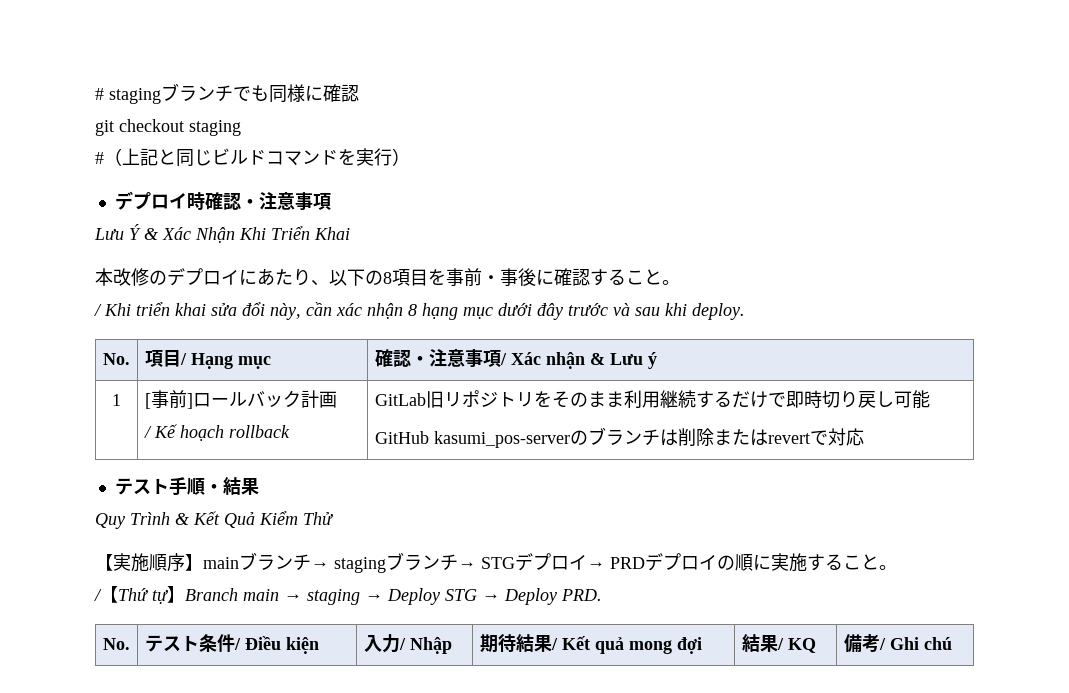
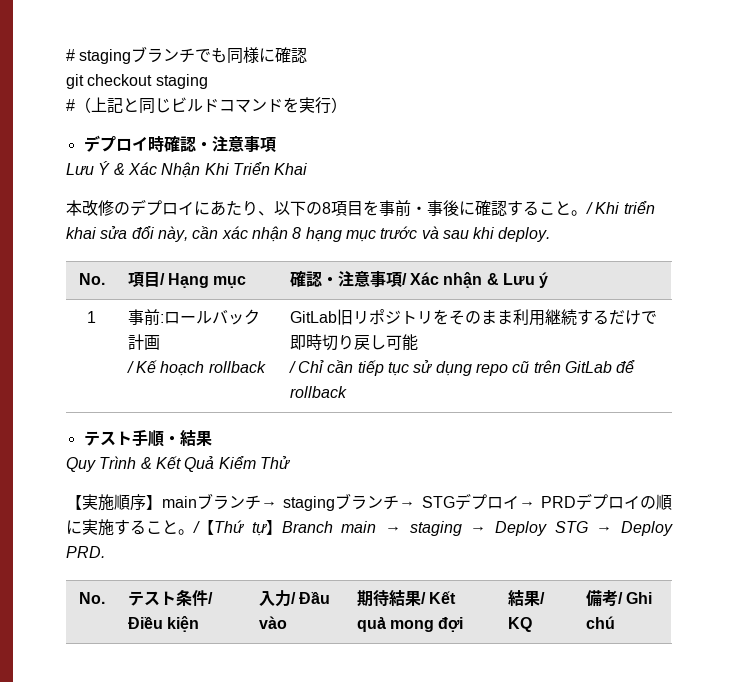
- 本改修のデプロイにあたり、以下の8項目を事前・事後に確認すること。
- / Khi triển khai sửa đổi này, cần xác nhận 8 hạng mục dưới đây trước và sau khi deploy.
+ 本改修のデプロイにあたり、以下の8項目を事前・事後に確認すること。/ Khi triển khai sửa đổi này, cần xác nhận 8 hạng mục trước và sau khi deploy.
- 1 | [事前]ロールバック計画
+ 1 | 事前:ロールバック計画
  / Kế hoạch rollback | GitLab旧リポジトリをそのまま利用継続するだけで即時切り戻し可能
- GitHub kasumi_pos-serverのブランチは削除またはrevertで対応
+ / Chỉ cần tiếp tục sử dụng repo cũ trên GitLab để rollback
- 【実施順序】mainブランチ→ stagingブランチ→ STGデプロイ→ PRDデプロイの順に実施すること。
- /【Thứ tự】Branch main → staging → Deploy STG → Deploy PRD.
+ 【実施順序】mainブランチ→ stagingブランチ→ STGデプロイ→ PRDデプロイの順に実施すること。/【Thứ tự】Branch main → staging → Deploy STG → Deploy PRD.
- No. | テスト条件/ Điều kiện | 入力/ Nhập | 期待結果/ Kết quả mong đợi | 結果/ KQ | 備考/ Ghi chú
+ No. | テスト条件/ Điều kiện | 入力/ Đầu vào | 期待結果/ Kết quả mong đợi | 結果/ KQ | 備考/ Ghi chú

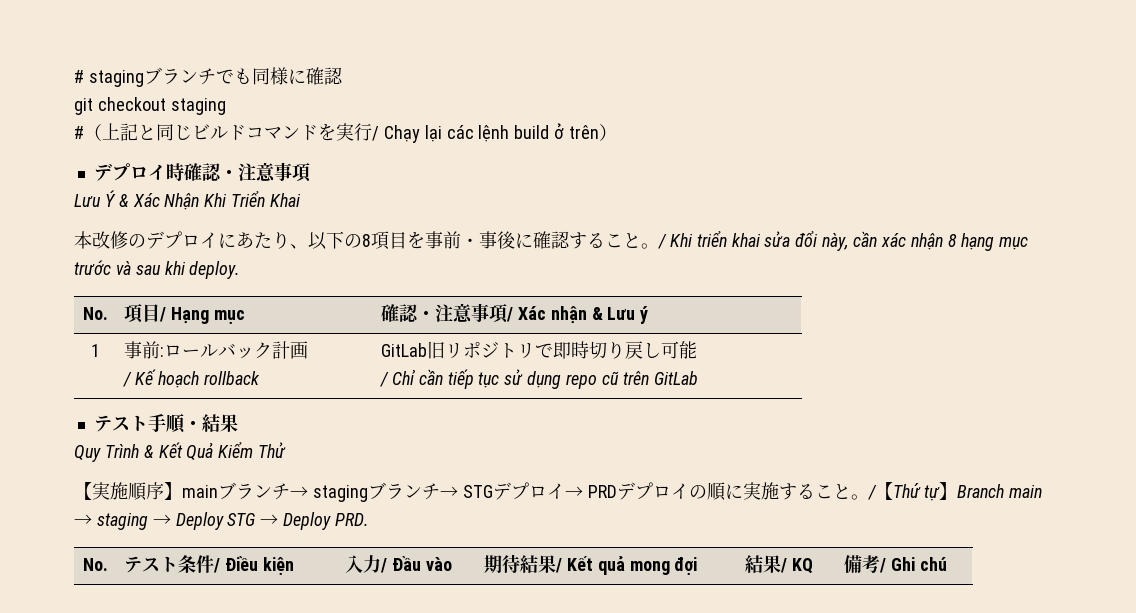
- #（上記と同じビルドコマンドを実行）
+ #（上記と同じビルドコマンドを実行/ Chạy lại các lệnh build ở trên）
  1 | 事前:ロールバック計画
- / Kế hoạch rollback | GitLab旧リポジトリをそのまま利用継続するだけで即時切り戻し可能
- / Chỉ cần tiếp tục sử dụng repo cũ trên GitLab để rollback
+ / Kế hoạch rollback | GitLab旧リポジトリで即時切り戻し可能
+ / Chỉ cần tiếp tục sử dụng repo cũ trên GitLab

